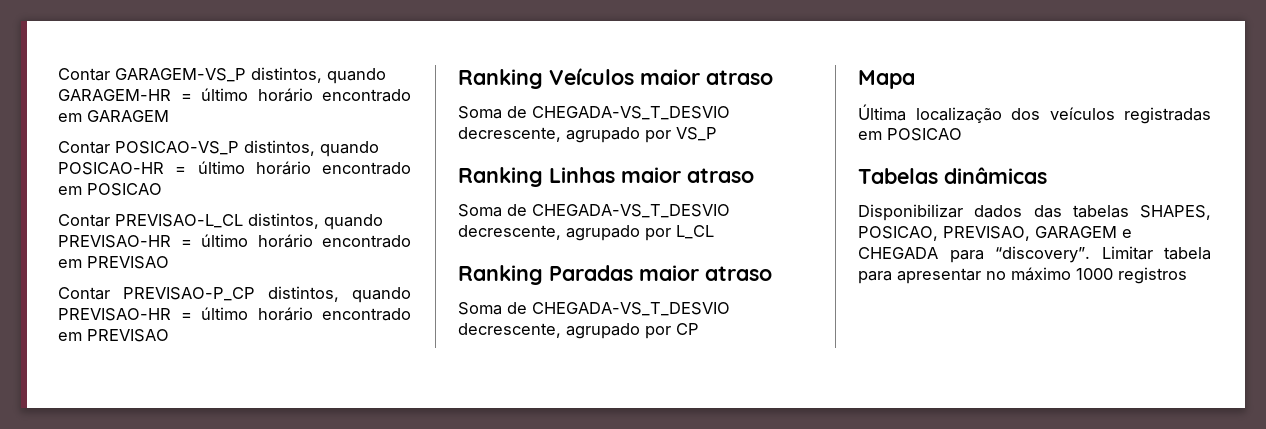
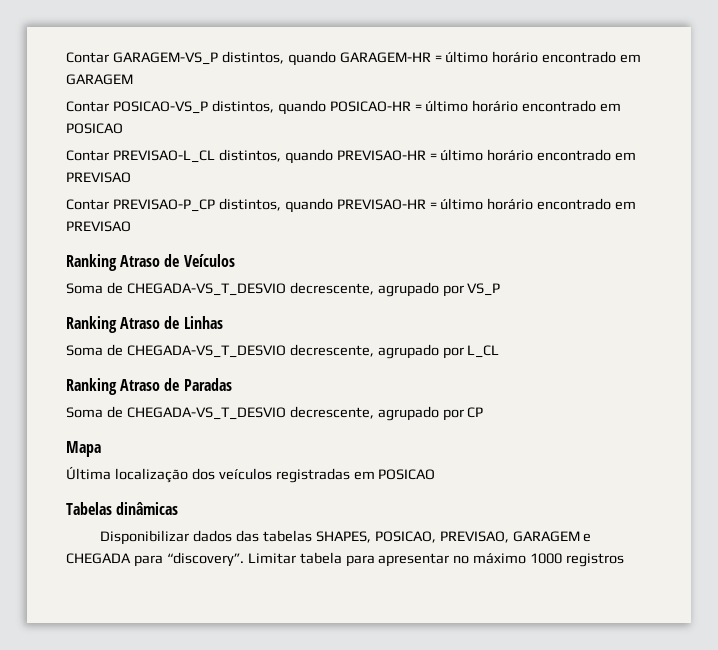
- Ranking Veículos maior atraso
+ Ranking Atraso de Veículos
- Ranking Linhas maior atraso
+ Ranking Atraso de Linhas
- Ranking Paradas maior atraso
+ Ranking Atraso de Paradas

